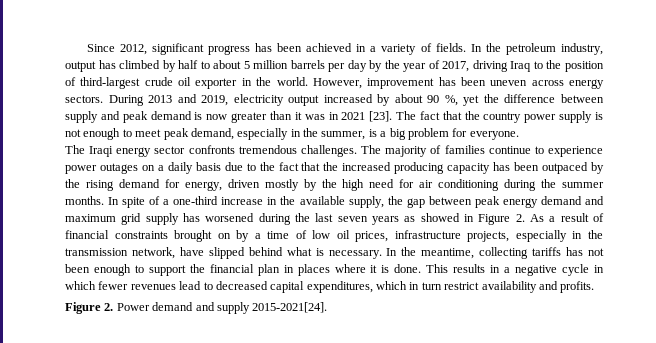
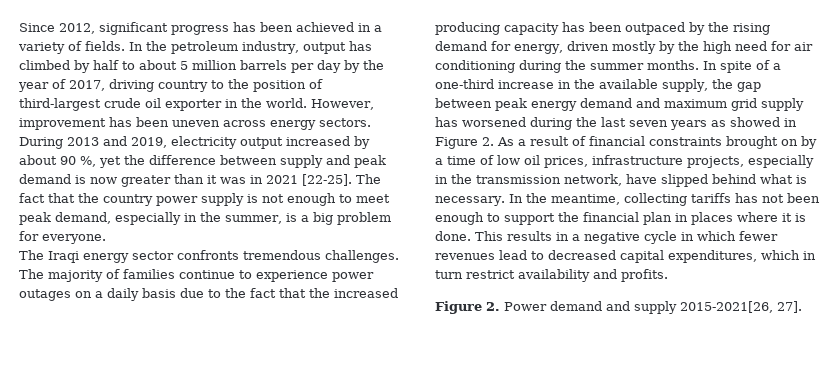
- In the petroleum industry, output has climbed by half to about 5 million barrels per day by the year of 2017, driving Iraq to the position of third-largest crude oil exporter in the world.
+ In the petroleum industry, output has climbed by half to about 5 million barrels per day by the year of 2017, driving country to the position of third-largest crude oil exporter in the world.
- During 2013 and 2019, electricity output increased by about 90 %, yet the difference between supply and peak demand is now greater than it was in 2021 [23].
+ During 2013 and 2019, electricity output increased by about 90 %, yet the difference between supply and peak demand is now greater than it was in 2021 [22-25].
- Figure 2. Power demand and supply 2015-2021[24].
+ Figure 2. Power demand and supply 2015-2021[26, 27].

